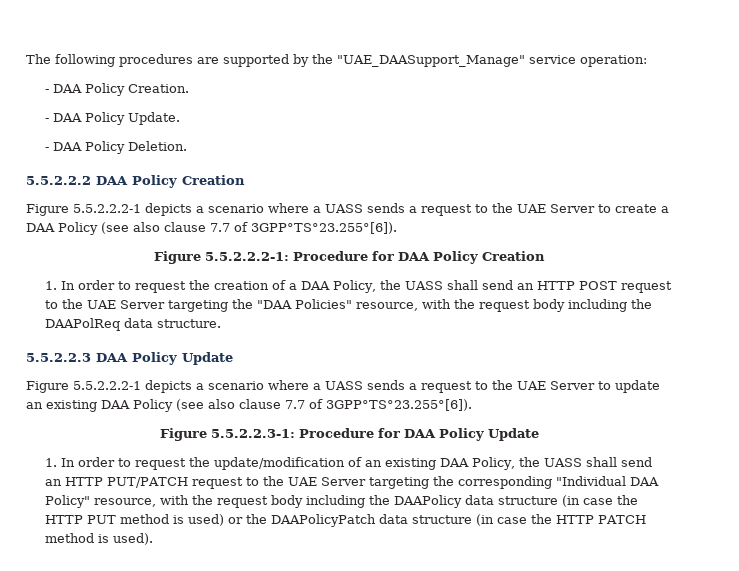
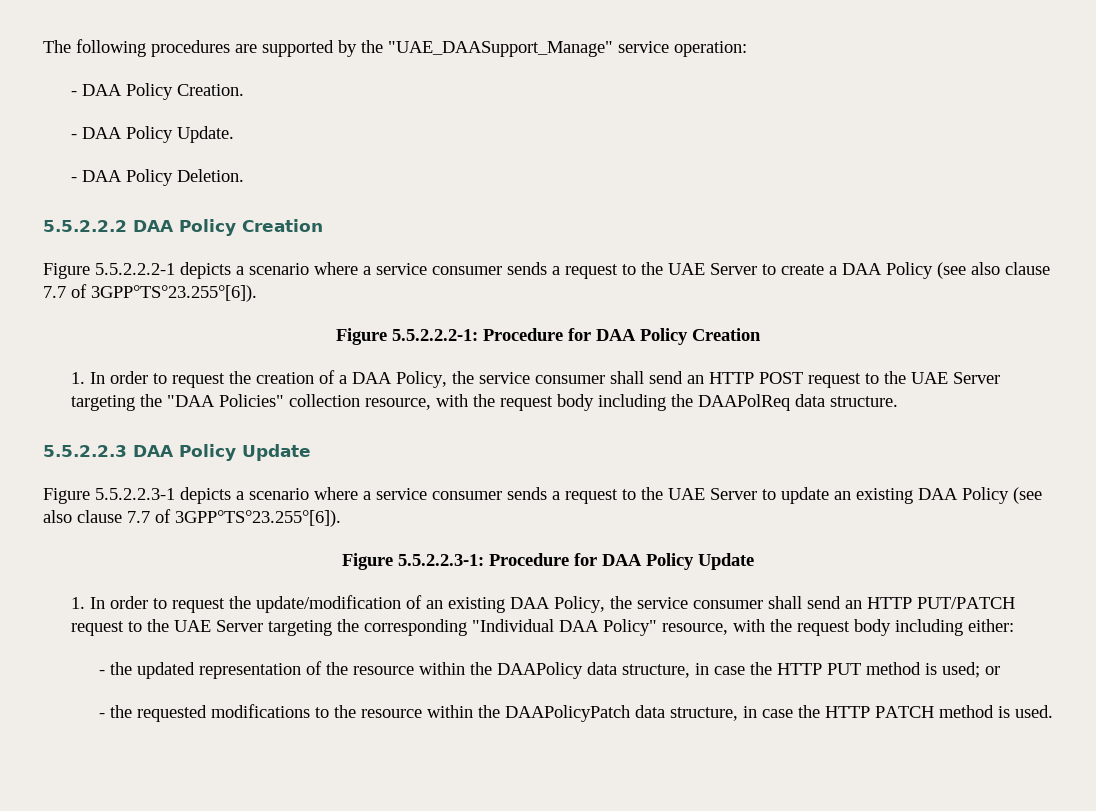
- Figure 5.5.2.2.2-1 depicts a scenario where a UASS sends a request to the UAE Server to create a DAA Policy (see also clause 7.7 of 3GPP°TS°23.255°[6]).
+ Figure 5.5.2.2.2-1 depicts a scenario where a service consumer sends a request to the UAE Server to create a DAA Policy (see also clause 7.7 of 3GPP°TS°23.255°[6]).
- 1. In order to request the creation of a DAA Policy, the UASS shall send an HTTP POST request to the UAE Server targeting the "DAA Policies" resource, with the request body including the DAAPolReq data structure.
+ 1. In order to request the creation of a DAA Policy, the service consumer shall send an HTTP POST request to the UAE Server targeting the "DAA Policies" collection resource, with the request body including the DAAPolReq data structure.
- Figure 5.5.2.2.2-1 depicts a scenario where a UASS sends a request to the UAE Server to update an existing DAA Policy (see also clause 7.7 of 3GPP°TS°23.255°[6]).
+ Figure 5.5.2.2.3-1 depicts a scenario where a service consumer sends a request to the UAE Server to update an existing DAA Policy (see also clause 7.7 of 3GPP°TS°23.255°[6]).
- 1. In order to request the update/modification of an existing DAA Policy, the UASS shall send an HTTP PUT/PATCH request to the UAE Server targeting the corresponding "Individual DAA Policy" resource, with the request body including the DAAPolicy data structure (in case the HTTP PUT method is used) or the DAAPolicyPatch data structure (in case the HTTP PATCH method is used).
+ 1. In order to request the update/modification of an existing DAA Policy, the service consumer shall send an HTTP PUT/PATCH request to the UAE Server targeting the corresponding "Individual DAA Policy" resource, with the request body including either:
+ - the updated representation of the resource within the DAAPolicy data structure, in case the HTTP PUT method is used; or
+ - the requested modifications to the resource within the DAAPolicyPatch data structure, in case the HTTP PATCH method is used.

